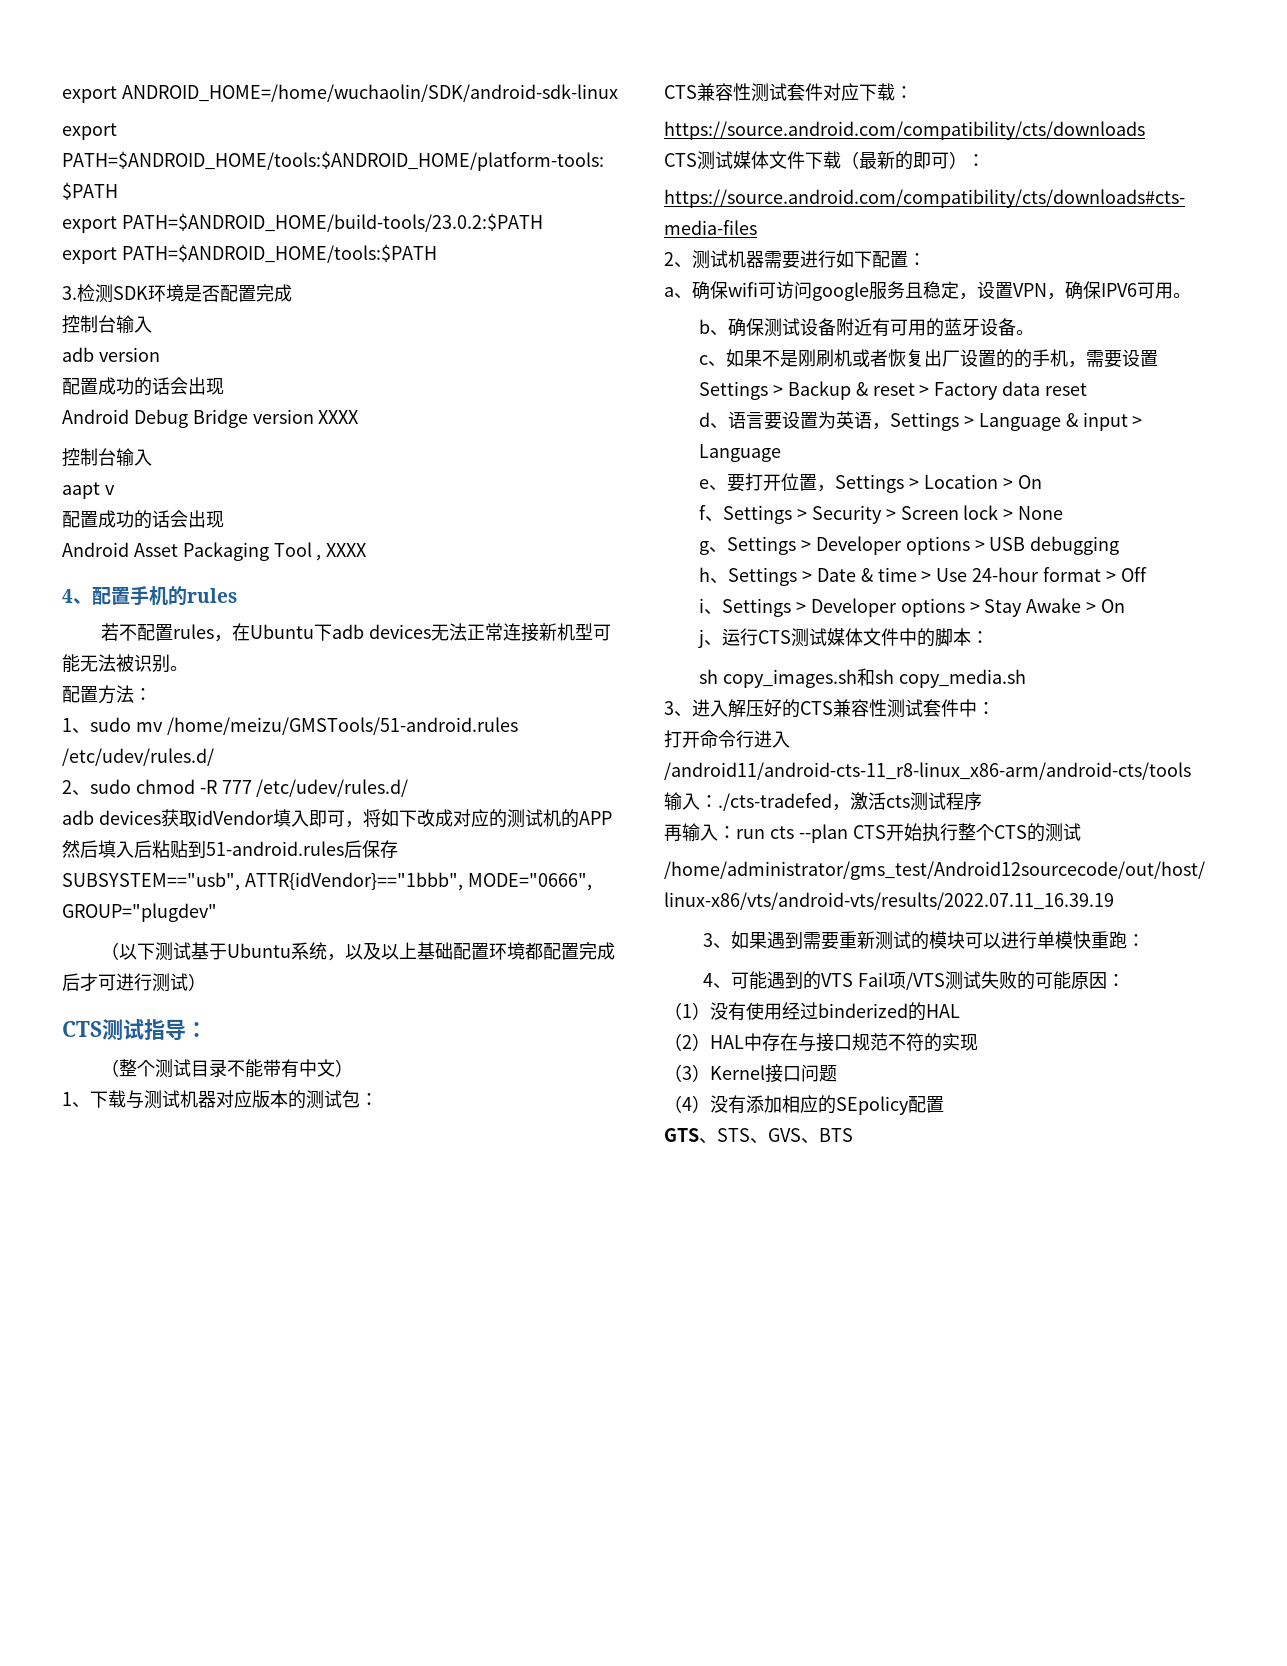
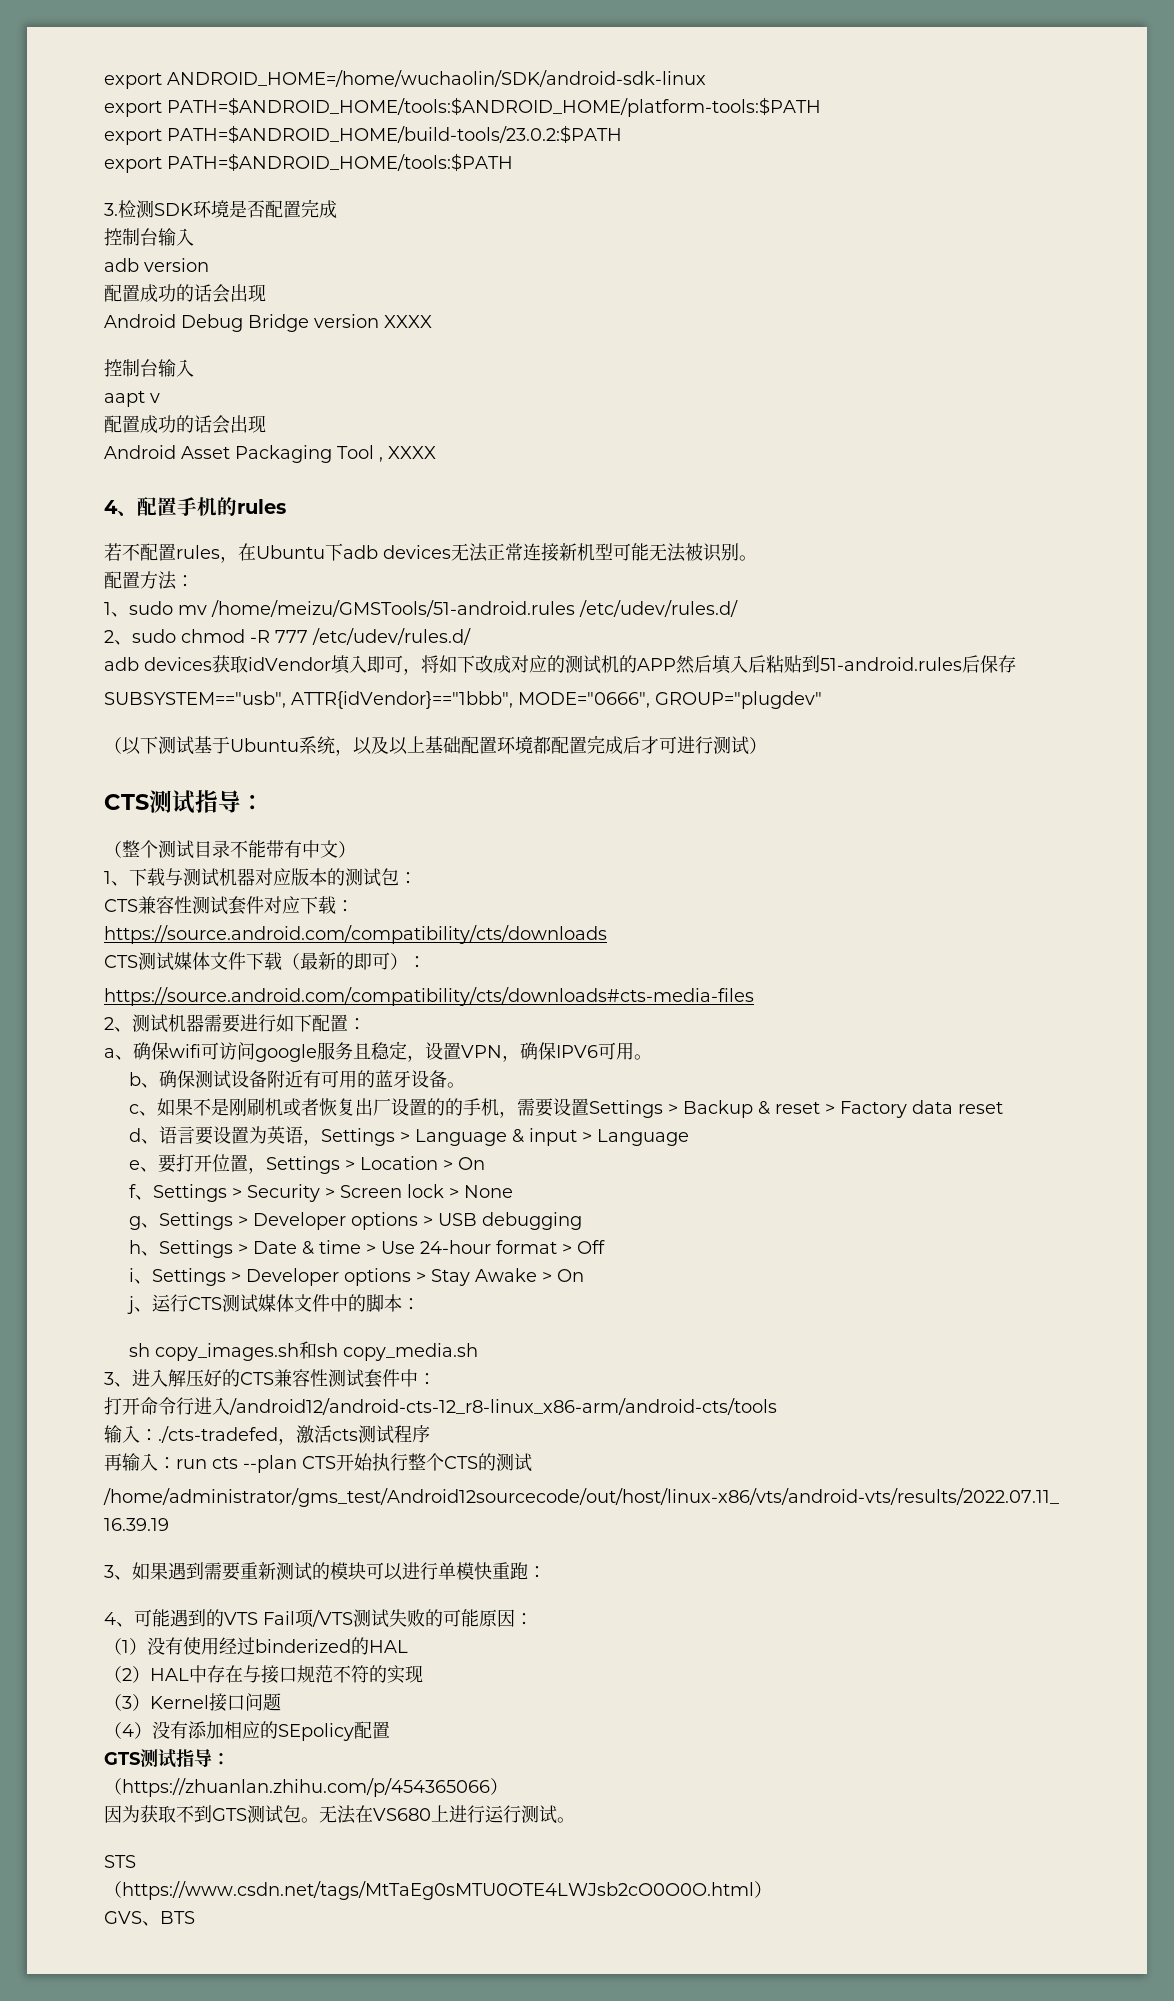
- 打开命令行进入/android11/android-cts-11_r8-linux_x86-arm/android-cts/tools
+ 打开命令行进入/android12/android-cts-12_r8-linux_x86-arm/android-cts/tools
- GTS、STS、GVS、BTS
+ GTS测试指导：
+ （https://zhuanlan.zhihu.com/p/454365066）
+ 因为获取不到GTS测试包。无法在VS680上进行运行测试。
+ STS
+ （https://www.csdn.net/tags/MtTaEg0sMTU0OTE4LWJsb2cO0O0O.html）
+ GVS、BTS

